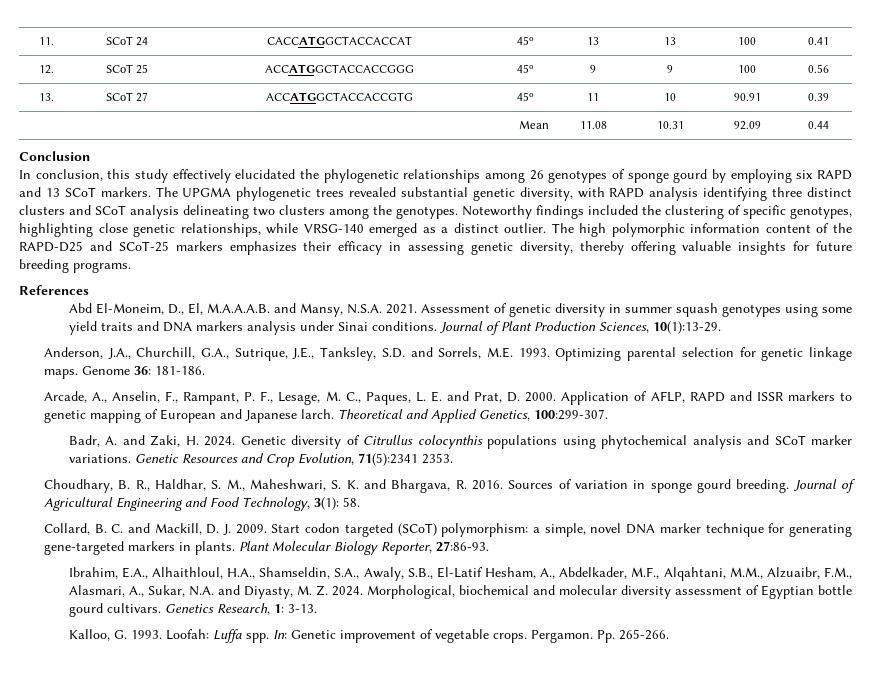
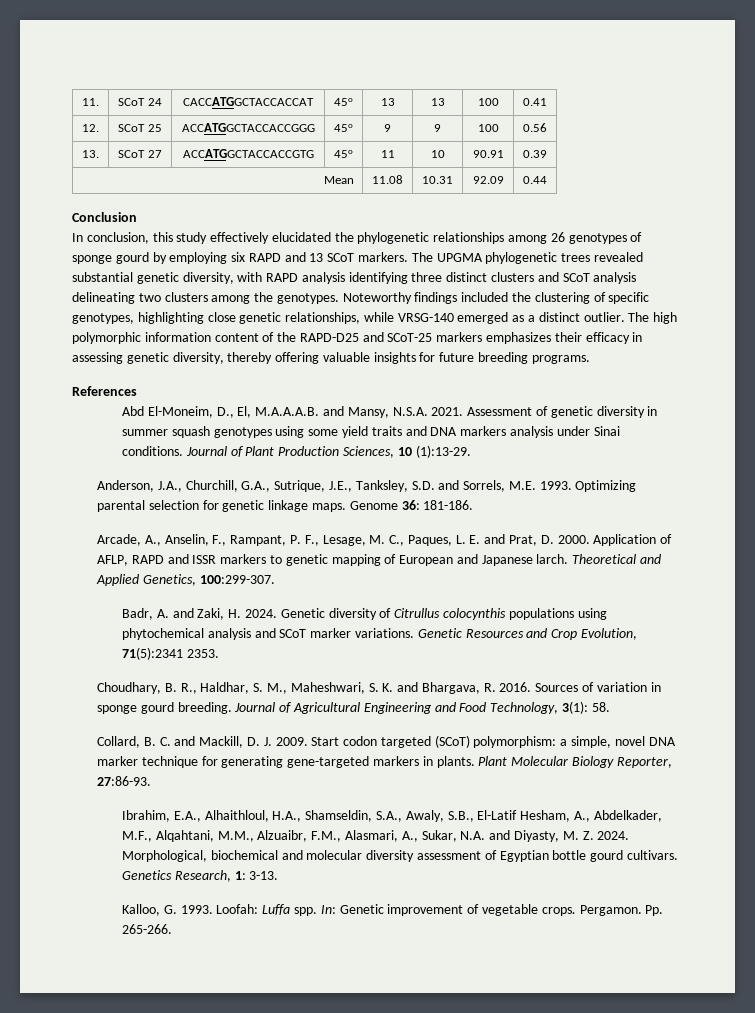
- Journal of Plant Production Sciences, 10(1):13-29.
+ Journal of Plant Production Sciences, 10 (1):13-29.

